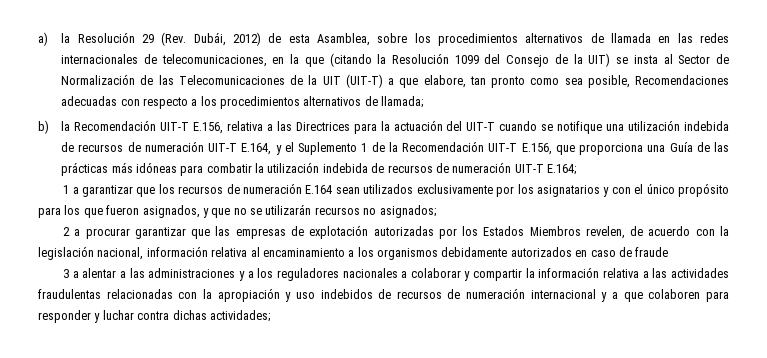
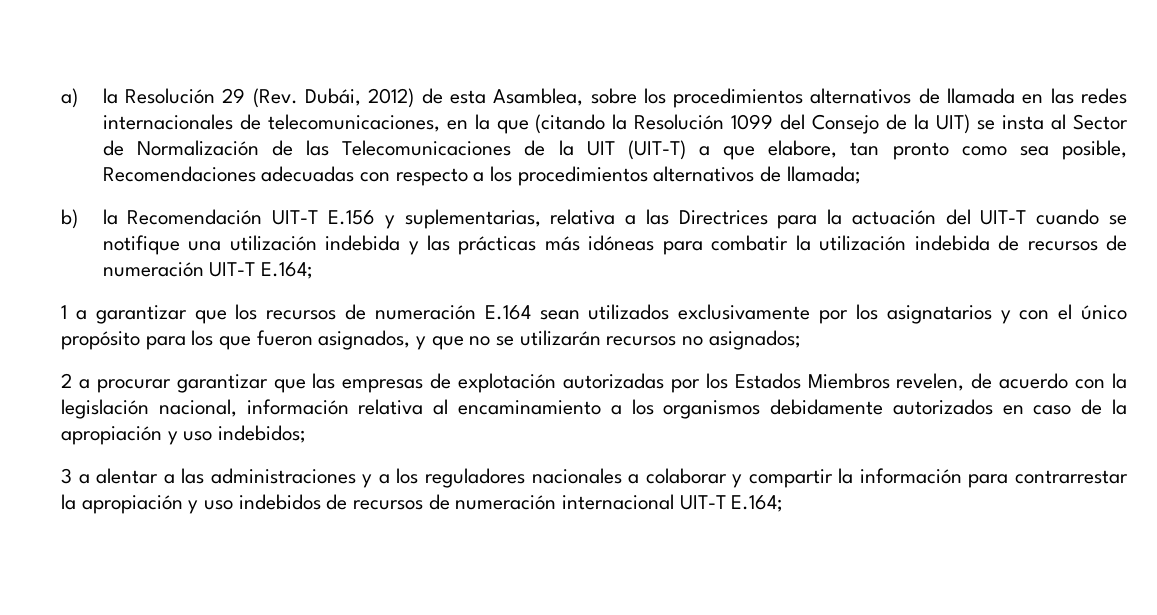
- b) la Recomendación UIT-T E.156, relativa a las Directrices para la actuación del UIT-T cuando se notifique una utilización indebida de recursos de numeración UIT-T E.164, y el Suplemento 1 de la Recomendación UIT-T E.156, que proporciona una Guía de las prácticas más idóneas para combatir la utilización indebida de recursos de numeración UIT-T E.164;
+ b) la Recomendación UIT-T E.156 y suplementarias, relativa a las Directrices para la actuación del UIT-T cuando se notifique una utilización indebida y las prácticas más idóneas para combatir la utilización indebida de recursos de numeración UIT-T E.164;
- 2 a procurar garantizar que las empresas de explotación autorizadas por los Estados Miembros revelen, de acuerdo con la legislación nacional, información relativa al encaminamiento a los organismos debidamente autorizados en caso de fraude
+ 2 a procurar garantizar que las empresas de explotación autorizadas por los Estados Miembros revelen, de acuerdo con la legislación nacional, información relativa al encaminamiento a los organismos debidamente autorizados en caso de la apropiación y uso indebidos;
- 3 a alentar a las administraciones y a los reguladores nacionales a colaborar y compartir la información relativa a las actividades fraudulentas relacionadas con la apropiación y uso indebidos de recursos de numeración internacional y a que colaboren para responder y luchar contra dichas actividades;
+ 3 a alentar a las administraciones y a los reguladores nacionales a colaborar y compartir la información para contrarrestar la apropiación y uso indebidos de recursos de numeración internacional UIT-T E.164;

